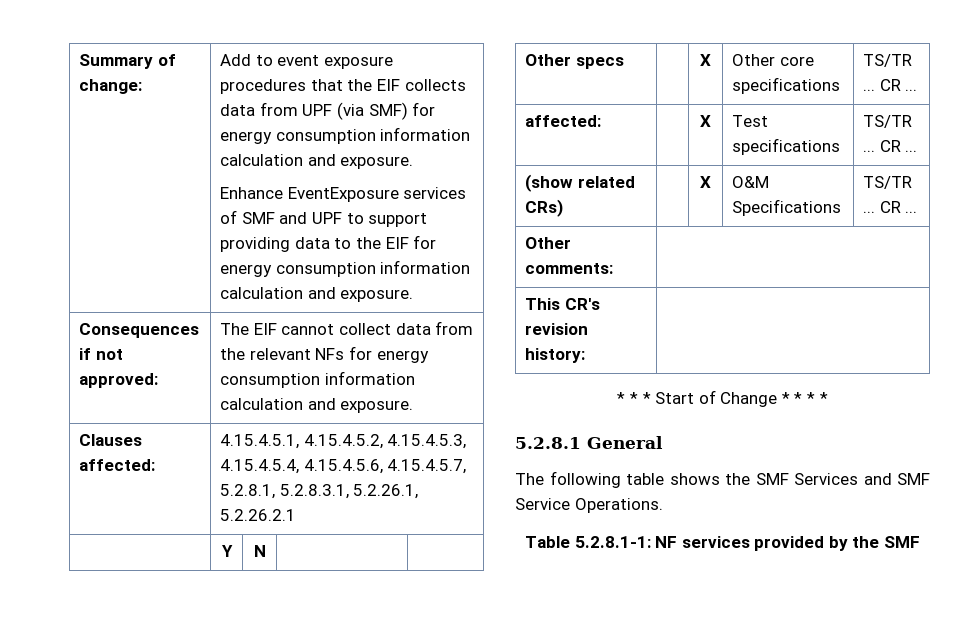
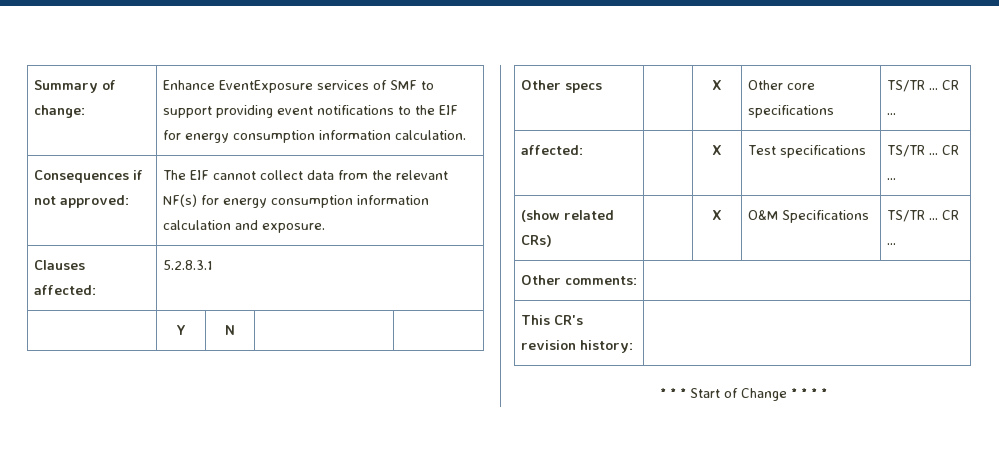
- Add to event exposure procedures that the EIF collects data from UPF (via SMF) for energy consumption information calculation and exposure.
- Enhance EventExposure services of SMF and UPF to support providing data to the EIF for energy consumption information calculation and exposure.
+ Enhance EventExposure services of SMF to support providing event notifications to the EIF for energy consumption information calculation.
- Consequences if not approved: | The EIF cannot collect data from the relevant NFs for energy consumption information calculation and exposure.
+ Consequences if not approved: | The EIF cannot collect data from the relevant NF(s) for energy consumption information calculation and exposure.
- Clauses affected: | 4.15.4.5.1, 4.15.4.5.2, 4.15.4.5.3, 4.15.4.5.4, 4.15.4.5.6, 4.15.4.5.7, 5.2.8.1, 5.2.8.3.1, 5.2.26.1, 5.2.26.2.1
+ Clauses affected: | 5.2.8.3.1
- 5.2.8.1 General
- The following table shows the SMF Services and SMF Service Operations.
- Table 5.2.8.1-1: NF services provided by the SMF

